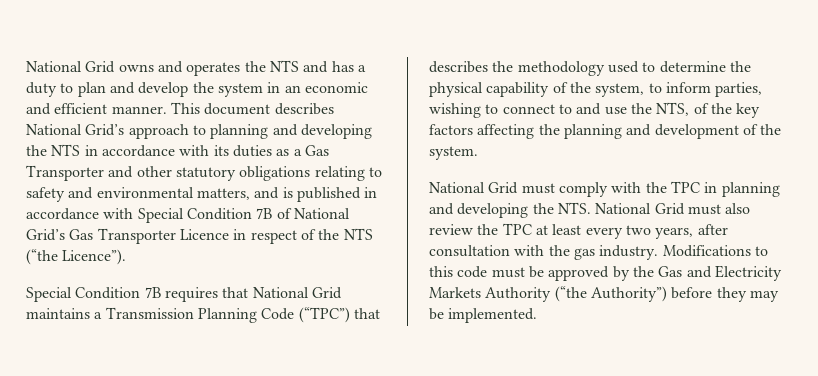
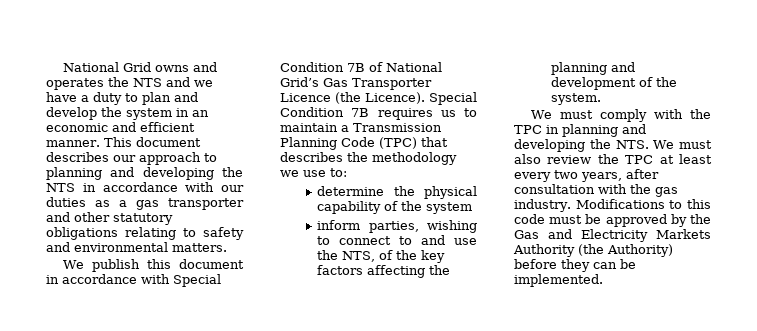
- National Grid owns and operates the NTS and has a duty to plan and develop the system in an economic and efficient manner.
+ National Grid owns and operates the NTS and we have a duty to plan and develop the system in an economic and efficient manner.
- This document describes National Grid’s approach to planning and developing the NTS in accordance with its duties as a Gas Transporter and other statutory obligations relating to safety and environmental matters, and is published in accordance with Special Condition 7B of National Grid’s Gas Transporter Licence in respect of the NTS (“the Licence”).
- Special Condition 7B requires that National Grid maintains a Transmission Planning Code (“TPC”) that describes the methodology used to determine the physical capability of the system, to inform parties, wishing to connect to and use the NTS, of the key factors affecting the planning and development of the system.
+ This document describes our approach to planning and developing the NTS in accordance with our duties as a gas transporter and other statutory obligations relating to safety and environmental matters.
+ We publish this document in accordance with Special Condition 7B of National Grid’s Gas Transporter Licence (the Licence). Special Condition 7B requires us to maintain a Transmission Planning Code (TPC) that describes the methodology we use to:
+ determine the physical capability of the system
+ inform parties, wishing to connect to and use the NTS, of the key factors affecting the planning and development of the system.
- National Grid must comply with the TPC in planning and developing the NTS. National Grid must also review the TPC at least every two years, after consultation with the gas industry.
+ We must comply with the TPC in planning and developing the NTS. We must also review the TPC at least every two years, after consultation with the gas industry.
- Modifications to this code must be approved by the Gas and Electricity Markets Authority (“the Authority”) before they may be implemented.
+ Modifications to this code must be approved by the Gas and Electricity Markets Authority (the Authority) before they can be implemented.

